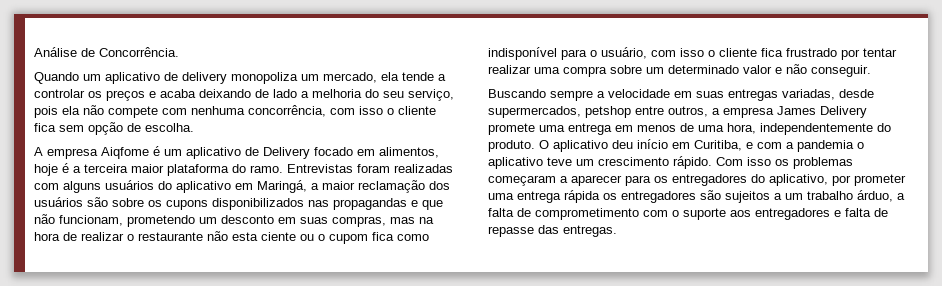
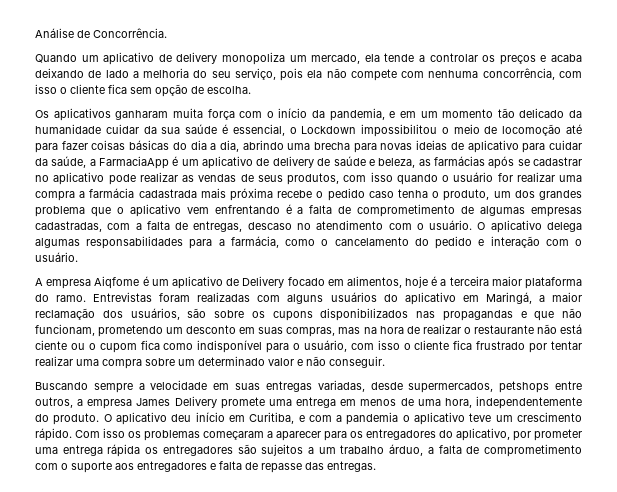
+ Os aplicativos ganharam muita força com o início da pandemia, e em um momento tão delicado da humanidade cuidar da sua saúde é essencial, o Lockdown impossibilitou o meio de locomoção até para fazer coisas básicas do dia a dia, abrindo uma brecha para novas ideias de aplicativo para cuidar da saúde, a FarmaciaApp é um aplicativo de delivery de saúde e beleza, as farmácias após se cadastrar no aplicativo pode realizar as vendas de seus produtos, com isso quando o usuário for realizar uma compra a farmácia cadastrada mais próxima recebe o pedido caso tenha o produto, um dos grandes problema que o aplicativo vem enfrentando é a falta de comprometimento de algumas empresas cadastradas, com a falta de entregas, descaso no atendimento com o usuário. O aplicativo delega algumas responsabilidades para a farmácia, como o cancelamento do pedido e interação com o usuário.
- Entrevistas foram realizadas com alguns usuários do aplicativo em Maringá, a maior reclamação dos usuários são sobre os cupons disponibilizados nas propagandas e que não funcionam, prometendo um desconto em suas compras, mas na hora de realizar o restaurante não esta ciente ou o cupom fica como indisponível para o usuário, com isso o cliente fica frustrado por tentar realizar uma compra sobre um determinado valor e não conseguir.
+ Entrevistas foram realizadas com alguns usuários do aplicativo em Maringá, a maior reclamação dos usuários, são sobre os cupons disponibilizados nas propagandas e que não funcionam, prometendo um desconto em suas compras, mas na hora de realizar o restaurante não está ciente ou o cupom fica como indisponível para o usuário, com isso o cliente fica frustrado por tentar realizar uma compra sobre um determinado valor e não conseguir.
- Buscando sempre a velocidade em suas entregas variadas, desde supermercados, petshop entre outros, a empresa James Delivery promete uma entrega em menos de uma hora, independentemente do produto.
+ Buscando sempre a velocidade em suas entregas variadas, desde supermercados, petshops entre outros, a empresa James Delivery promete uma entrega em menos de uma hora, independentemente do produto.

